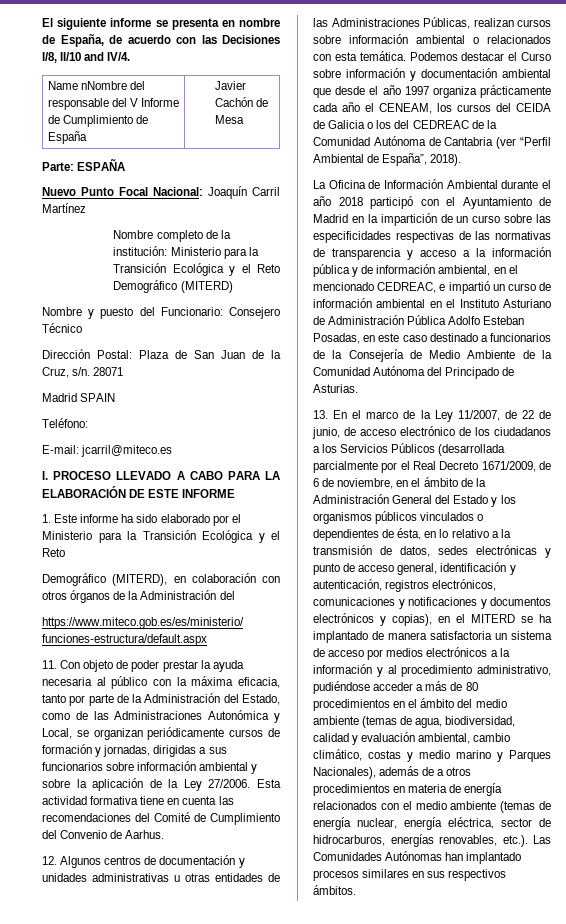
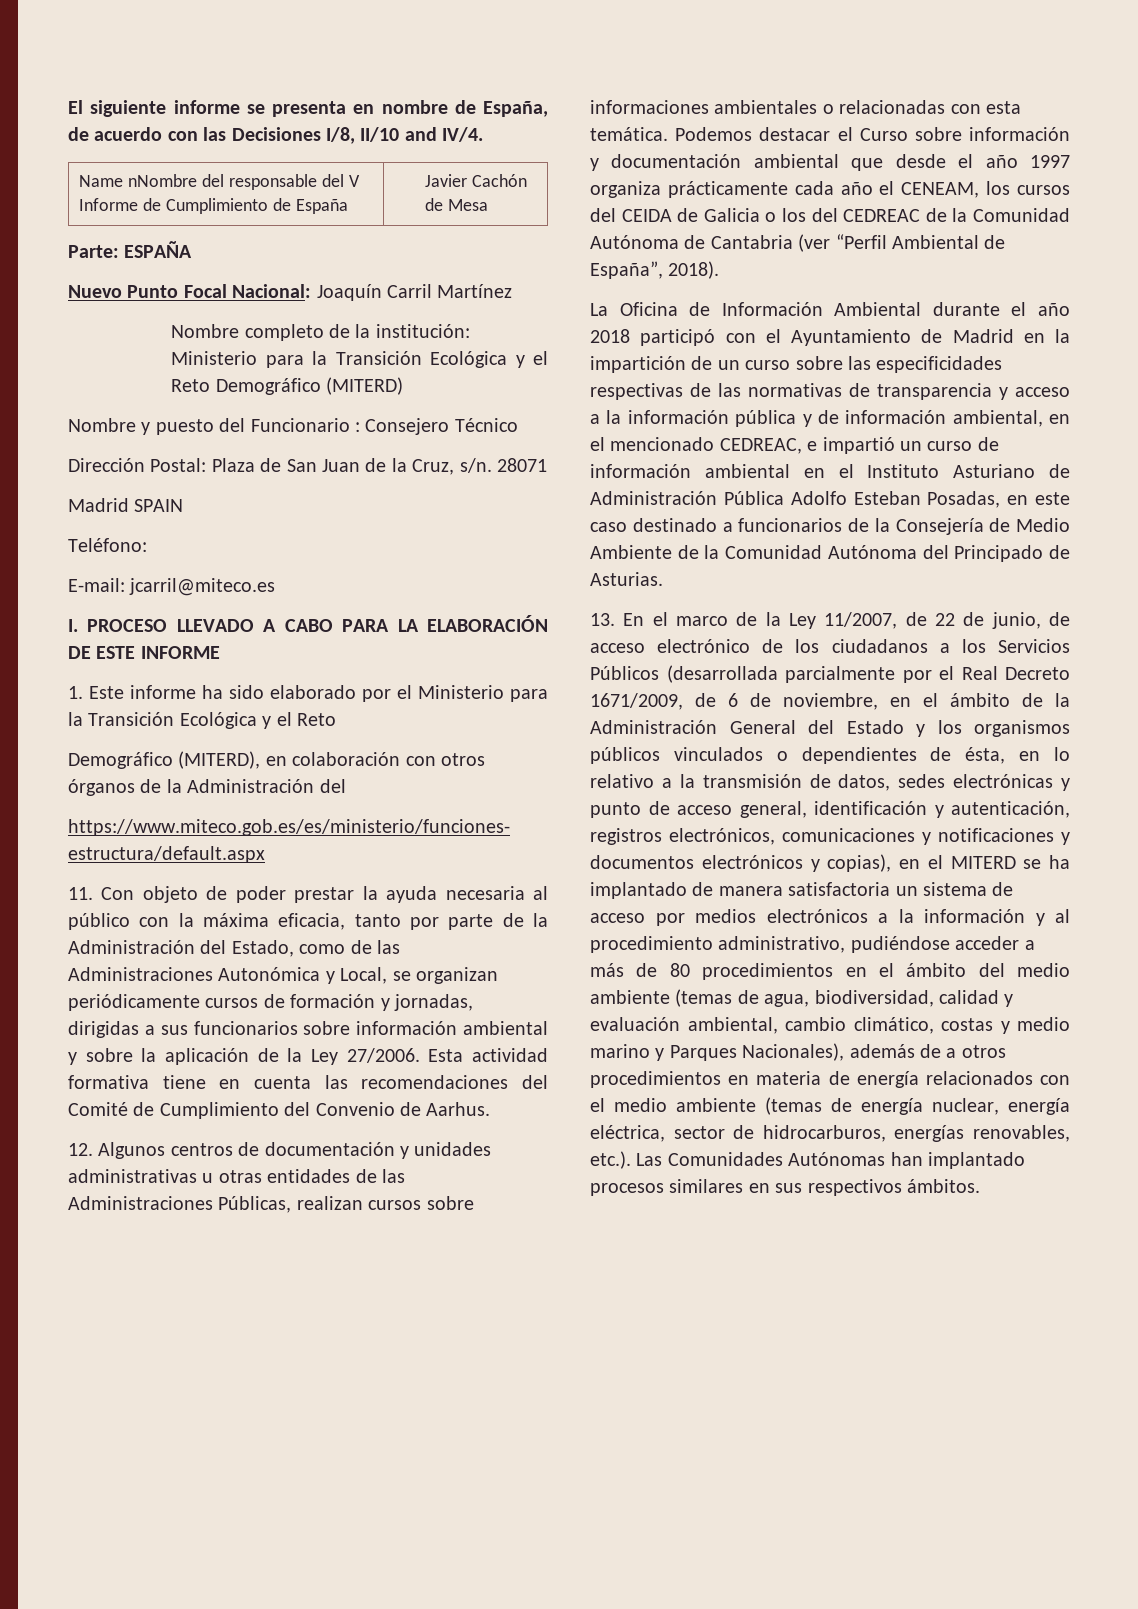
- Nombre y puesto del Funcionario: Consejero Técnico
+ Nombre y puesto del Funcionario : Consejero Técnico
- 12. Algunos centros de documentación y unidades administrativas u otras entidades de las Administraciones Públicas, realizan cursos sobre información ambiental o relacionados con esta temática.
+ 12. Algunos centros de documentación y unidades administrativas u otras entidades de las Administraciones Públicas, realizan cursos sobre informaciones ambientales o relacionadas con esta temática.

